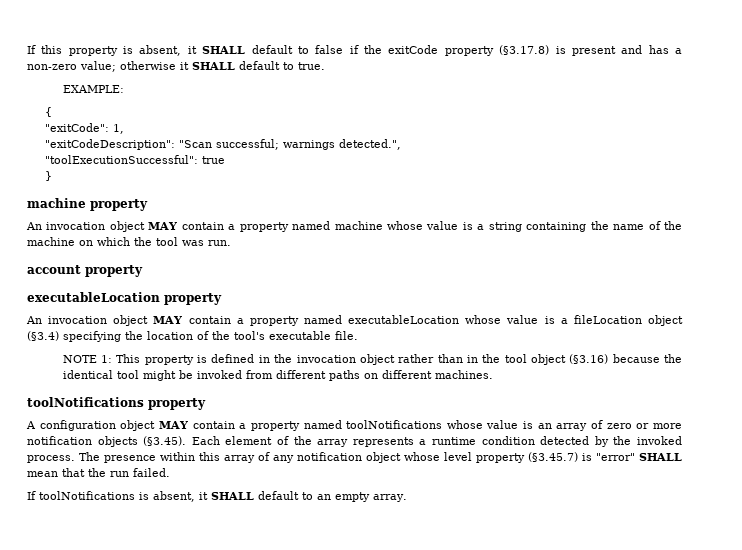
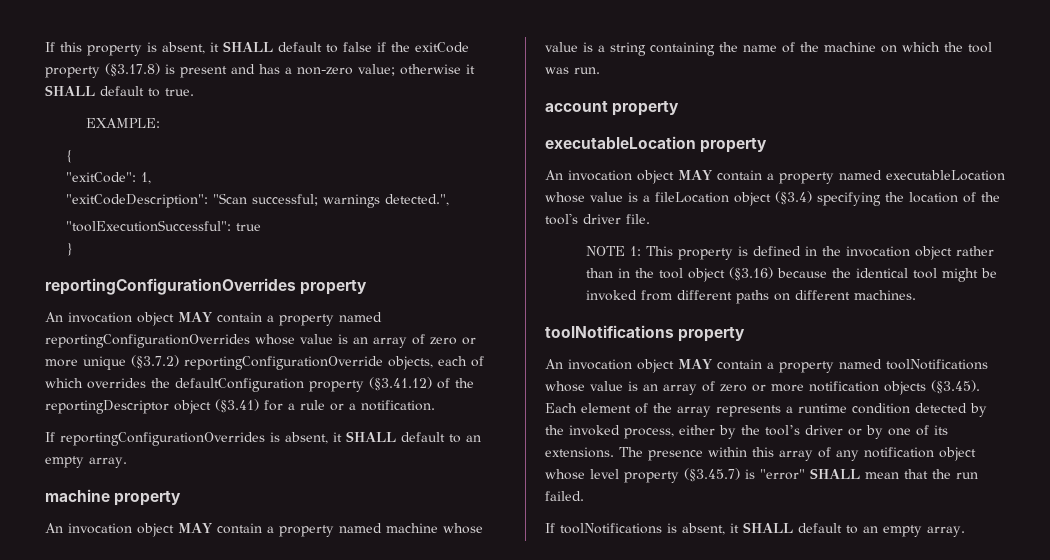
+ reportingConfigurationOverrides property
+ An invocation object MAY contain a property named reportingConfigurationOverrides whose value is an array of zero or more unique (§3.7.2) reportingConfigurationOverride objects, each of which overrides the defaultConfiguration property (§3.41.12) of the reportingDescriptor object (§3.41) for a rule or a notification.
+ If reportingConfigurationOverrides is absent, it SHALL default to an empty array.
- An invocation object MAY contain a property named executableLocation whose value is a fileLocation object (§3.4) specifying the location of the tool's executable file.
+ An invocation object MAY contain a property named executableLocation whose value is a fileLocation object (§3.4) specifying the location of the tool's driver file.
- A configuration object MAY contain a property named toolNotifications whose value is an array of zero or more notification objects (§3.45). Each element of the array represents a runtime condition detected by the invoked process.
+ An invocation object MAY contain a property named toolNotifications whose value is an array of zero or more notification objects (§3.45). Each element of the array represents a runtime condition detected by the invoked process, either by the tool’s driver or by one of its extensions.

